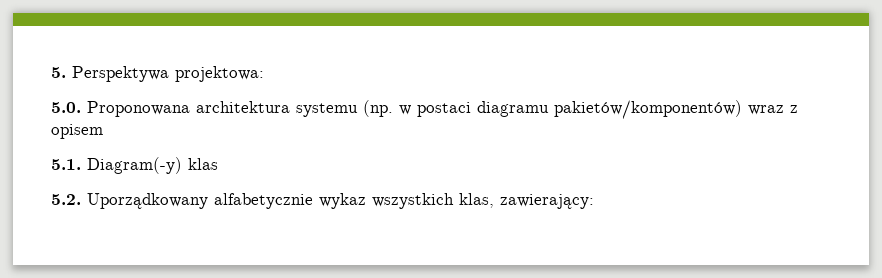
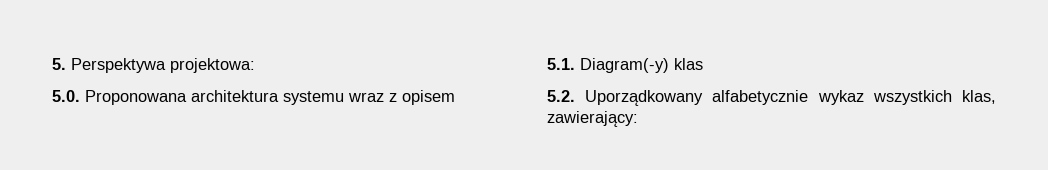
- 5.0. Proponowana architektura systemu (np. w postaci diagramu pakietów/komponentów) wraz z opisem
+ 5.0. Proponowana architektura systemu wraz z opisem

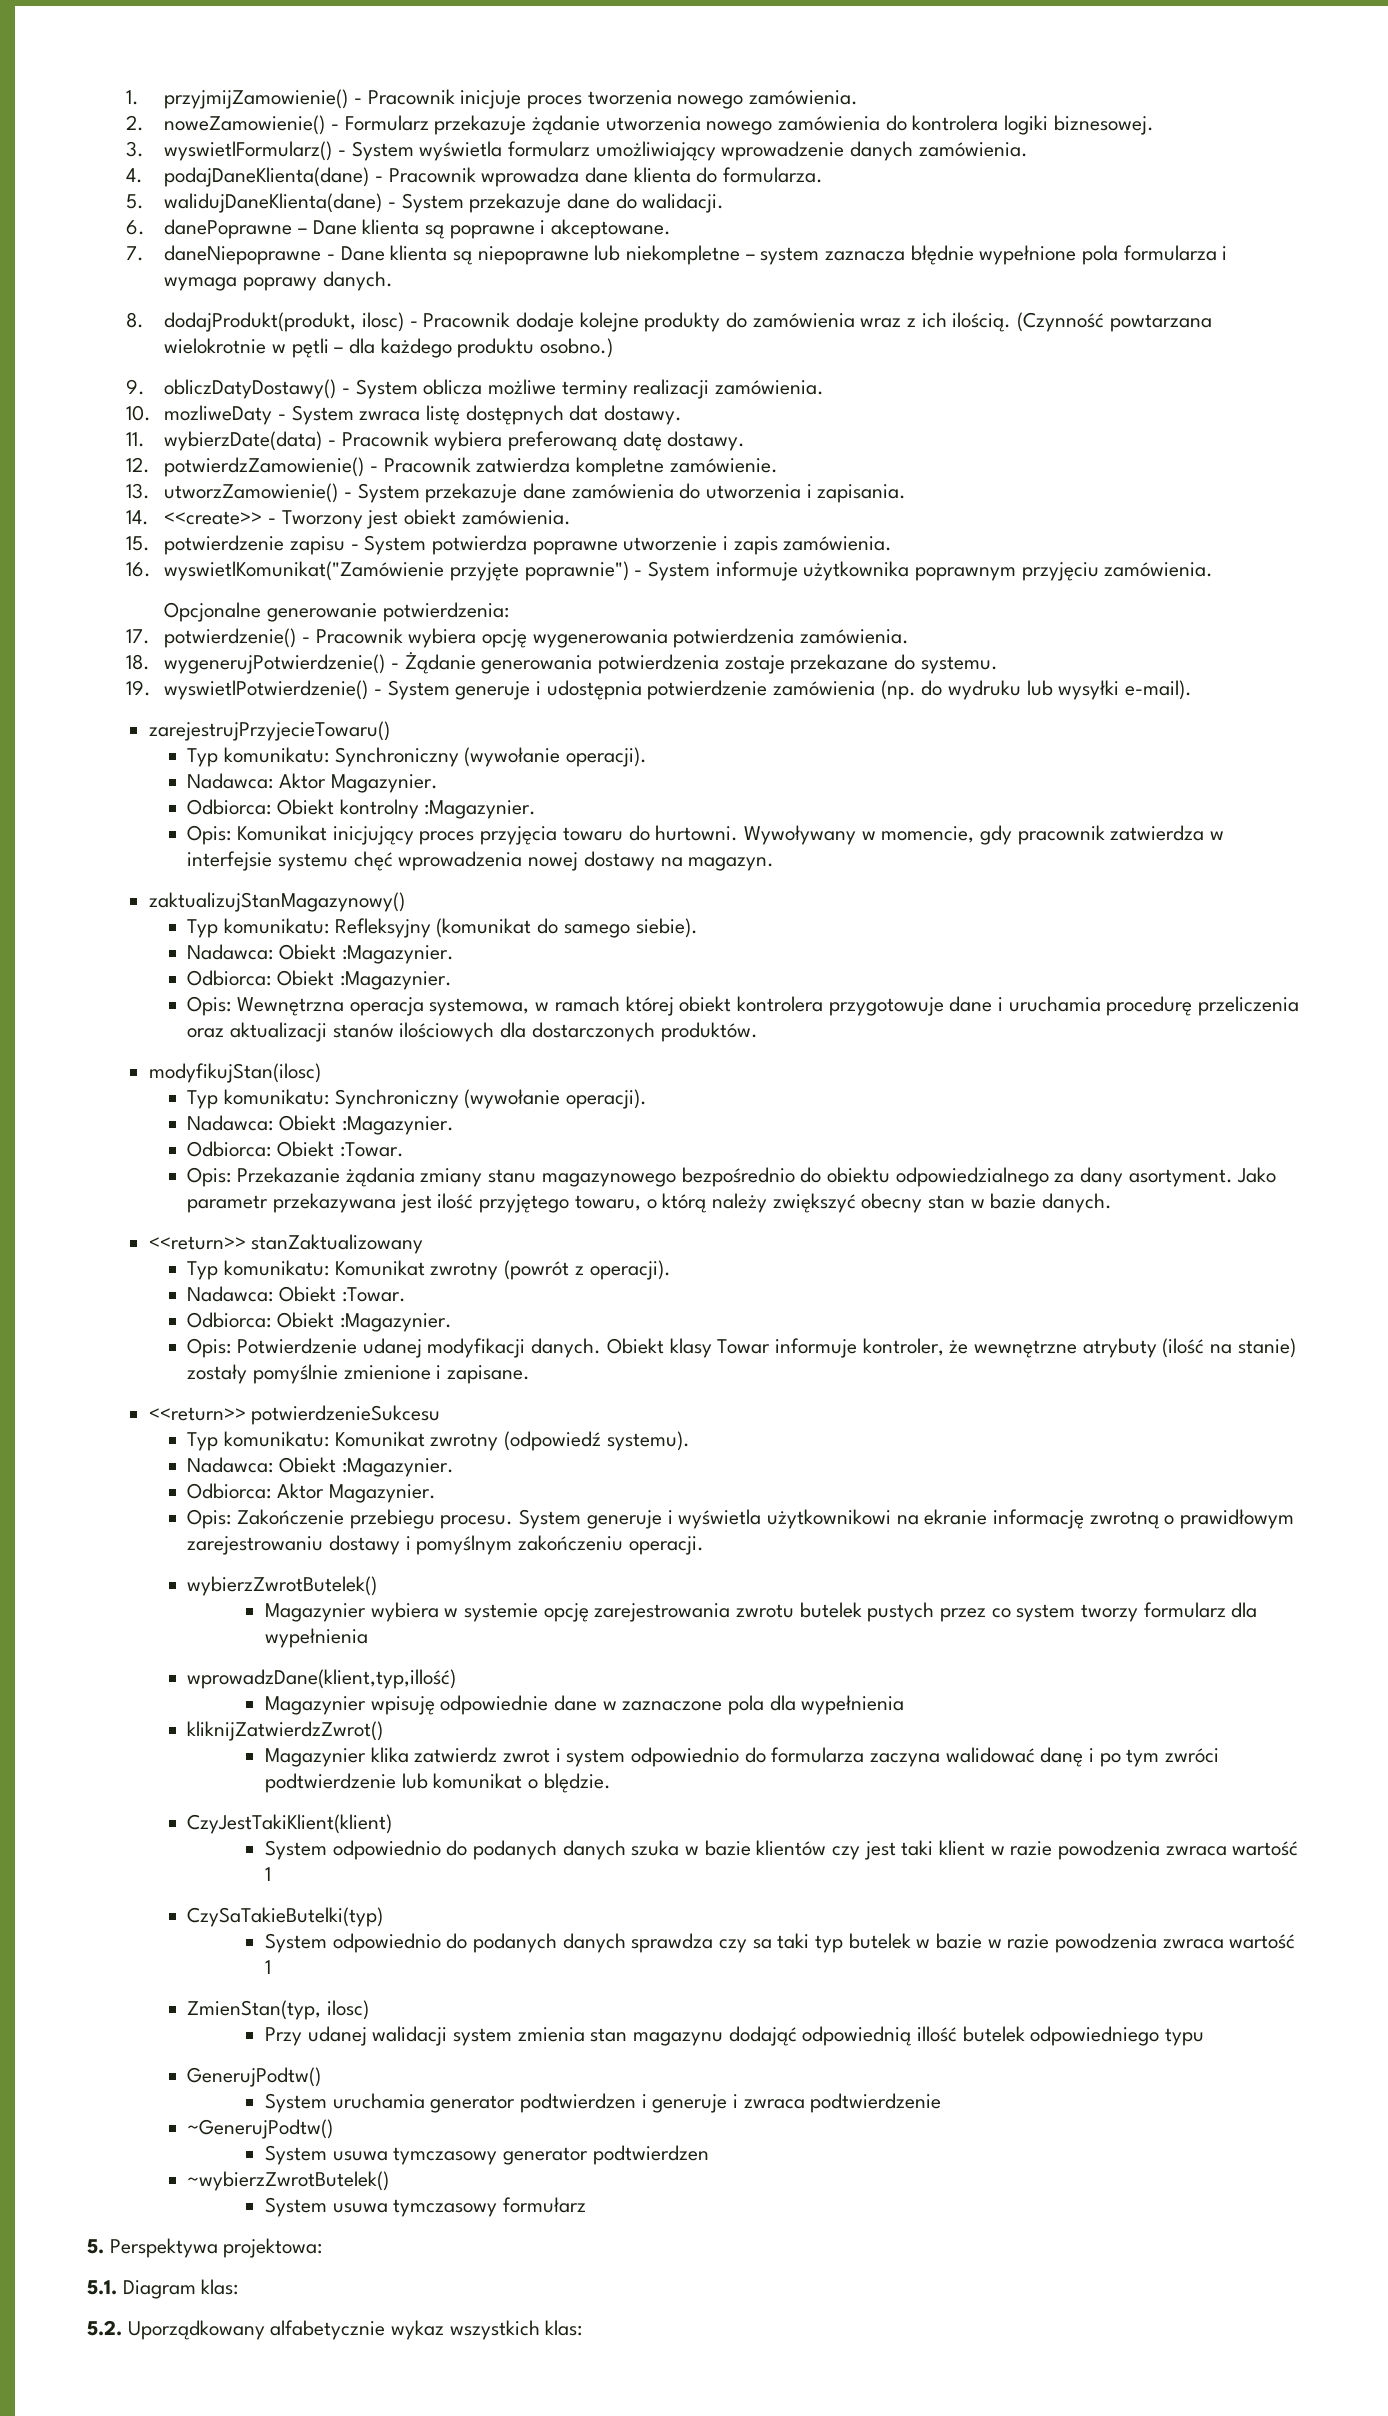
+ 1. przyjmijZamowienie() - Pracownik inicjuje proces tworzenia nowego zamówienia.
+ 2. noweZamowienie() - Formularz przekazuje żądanie utworzenia nowego zamówienia do kontrolera logiki biznesowej.
+ 3. wyswietlFormularz() - System wyświetla formularz umożliwiający wprowadzenie danych zamówienia.
+ 4. podajDaneKlienta(dane) - Pracownik wprowadza dane klienta do formularza.
+ 5. walidujDaneKlienta(dane) - System przekazuje dane do walidacji.
+ 6. danePoprawne – Dane klienta są poprawne i akceptowane.
+ 7. daneNiepoprawne - Dane klienta są niepoprawne lub niekompletne – system zaznacza błędnie wypełnione pola formularza i wymaga poprawy danych.
+ 8. dodajProdukt(produkt, ilosc) - Pracownik dodaje kolejne produkty do zamówienia wraz z ich ilością. (Czynność powtarzana wielokrotnie w pętli – dla każdego produktu osobno.)
+ 9. obliczDatyDostawy() - System oblicza możliwe terminy realizacji zamówienia.
+ 10. mozliweDaty - System zwraca listę dostępnych dat dostawy.
+ 11. wybierzDate(data) - Pracownik wybiera preferowaną datę dostawy.
+ 12. potwierdzZamowienie() - Pracownik zatwierdza kompletne zamówienie.
+ 13. utworzZamowienie() - System przekazuje dane zamówienia do utworzenia i zapisania.
+ 14. <<create>> - Tworzony jest obiekt zamówienia.
+ 15. potwierdzenie zapisu - System potwierdza poprawne utworzenie i zapis zamówienia.
+ 16. wyswietlKomunikat("Zamówienie przyjęte poprawnie") - System informuje użytkownika poprawnym przyjęciu zamówienia.
+ Opcjonalne generowanie potwierdzenia:
+ 17. potwierdzenie() - Pracownik wybiera opcję wygenerowania potwierdzenia zamówienia.
+ 18. wygenerujPotwierdzenie() - Żądanie generowania potwierdzenia zostaje przekazane do systemu.
+ 19. wyswietlPotwierdzenie() - System generuje i udostępnia potwierdzenie zamówienia (np. do wydruku lub wysyłki e-mail).
+ zarejestrujPrzyjecieTowaru()
+ Typ komunikatu: Synchroniczny (wywołanie operacji).
+ Nadawca: Aktor Magazynier.
+ Odbiorca: Obiekt kontrolny :Magazynier.
+ Opis: Komunikat inicjujący proces przyjęcia towaru do hurtowni. Wywoływany w momencie, gdy pracownik zatwierdza w interfejsie systemu chęć wprowadzenia nowej dostawy na magazyn.
+ zaktualizujStanMagazynowy()
+ Typ komunikatu: Refleksyjny (komunikat do samego siebie).
+ Nadawca: Obiekt :Magazynier.
+ Odbiorca: Obiekt :Magazynier.
+ Opis: Wewnętrzna operacja systemowa, w ramach której obiekt kontrolera przygotowuje dane i uruchamia procedurę przeliczenia oraz aktualizacji stanów ilościowych dla dostarczonych produktów.
+ modyfikujStan(ilosc)
+ Typ komunikatu: Synchroniczny (wywołanie operacji).
+ Nadawca: Obiekt :Magazynier.
+ Odbiorca: Obiekt :Towar.
+ Opis: Przekazanie żądania zmiany stanu magazynowego bezpośrednio do obiektu odpowiedzialnego za dany asortyment. Jako parametr przekazywana jest ilość przyjętego towaru, o którą należy zwiększyć obecny stan w bazie danych.
+ <<return>> stanZaktualizowany
+ Typ komunikatu: Komunikat zwrotny (powrót z operacji).
+ Nadawca: Obiekt :Towar.
+ Odbiorca: Obiekt :Magazynier.
+ Opis: Potwierdzenie udanej modyfikacji danych. Obiekt klasy Towar informuje kontroler, że wewnętrzne atrybuty (ilość na stanie) zostały pomyślnie zmienione i zapisane.
+ <<return>> potwierdzenieSukcesu
+ Typ komunikatu: Komunikat zwrotny (odpowiedź systemu).
+ Nadawca: Obiekt :Magazynier.
+ Odbiorca: Aktor Magazynier.
+ Opis: Zakończenie przebiegu procesu. System generuje i wyświetla użytkownikowi na ekranie informację zwrotną o prawidłowym zarejestrowaniu dostawy i pomyślnym zakończeniu operacji.
+ wybierzZwrotButelek()
+ Magazynier wybiera w systemie opcję zarejestrowania zwrotu butelek pustych przez co system tworzy formularz dla wypełnienia
+ wprowadzDane(klient,typ,illość)
+ Magazynier wpisuję odpowiednie dane w zaznaczone pola dla wypełnienia
+ kliknijZatwierdzZwrot()
+ Magazynier klika zatwierdz zwrot i system odpowiednio do formularza zaczyna walidować danę i po tym zwróci podtwierdzenie lub komunikat o blędzie.
+ CzyJestTakiKlient(klient)
+ System odpowiednio do podanych danych szuka w bazie klientów czy jest taki klient w razie powodzenia zwraca wartość 1
+ CzySaTakieButelki(typ)
+ System odpowiednio do podanych danych sprawdza czy sa taki typ butelek w bazie w razie powodzenia zwraca wartość 1
+ ZmienStan(typ, ilosc)
+ Przy udanej walidacji system zmienia stan magazynu dodająć odpowiednią illość butelek odpowiedniego typu
+ GenerujPodtw()
+ System uruchamia generator podtwierdzen i generuje i zwraca podtwierdzenie
+ ~GenerujPodtw()
+ System usuwa tymczasowy generator podtwierdzen
+ ~wybierzZwrotButelek()
+ System usuwa tymczasowy formułarz
  5. Perspektywa projektowa:
- 5.0. Proponowana architektura systemu wraz z opisem
- 5.1. Diagram(-y) klas
+ 5.1. Diagram klas:
- 5.2. Uporządkowany alfabetycznie wykaz wszystkich klas, zawierający:
+ 5.2. Uporządkowany alfabetycznie wykaz wszystkich klas:

